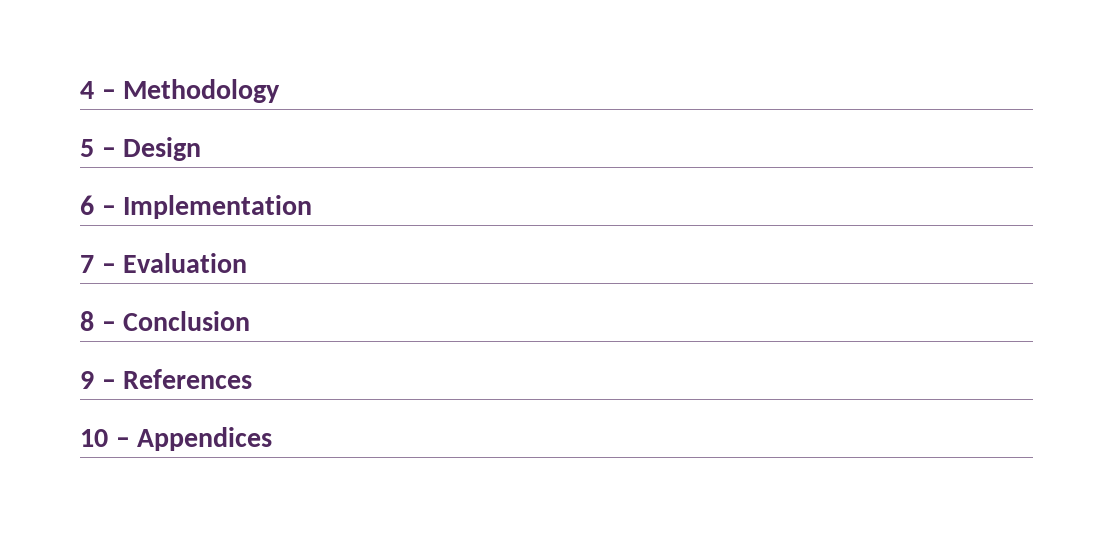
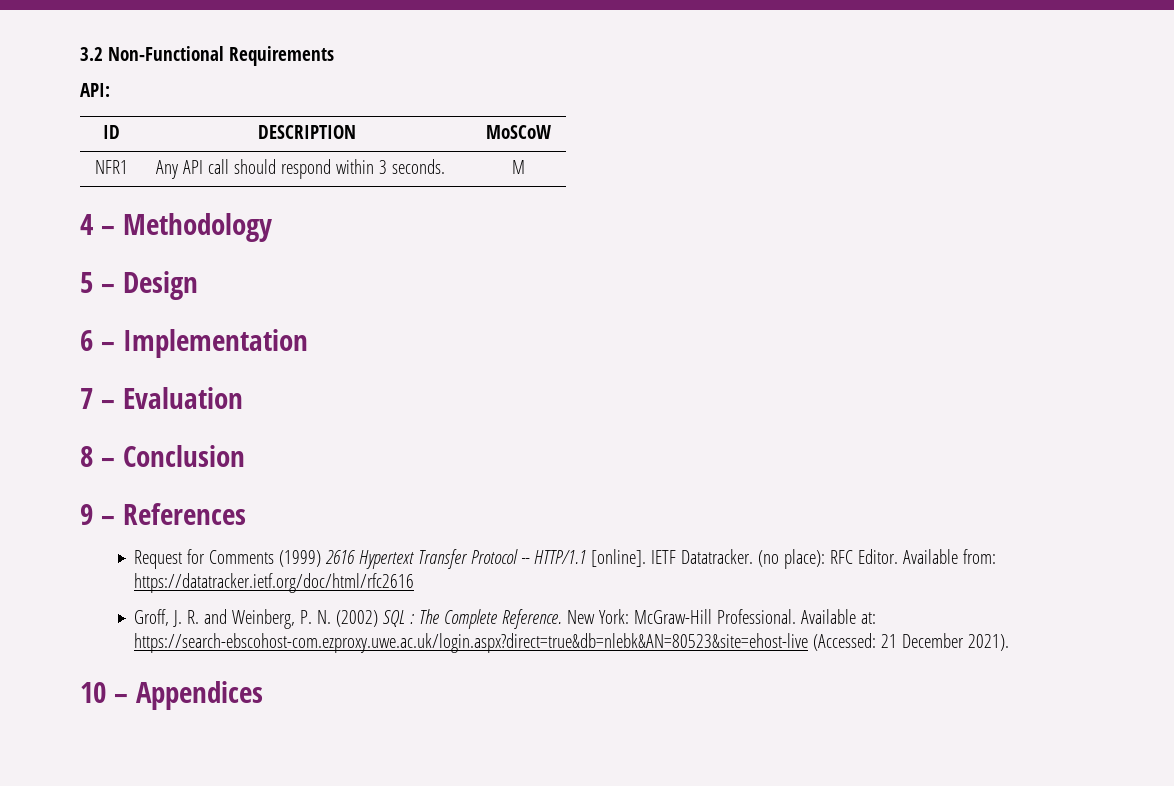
+ 3.2 Non-Functional Requirements
+ API:
+ ID | DESCRIPTION | MoSCoW
+ NFR1 | Any API call should respond within 3 seconds. | M
+ Request for Comments (1999) 2616 Hypertext Transfer Protocol -- HTTP/1.1 [online]. IETF Datatracker. (no place): RFC Editor. Available from: https://datatracker.ietf.org/doc/html/rfc2616
+ Groff, J. R. and Weinberg, P. N. (2002) SQL : The Complete Reference. New York: McGraw-Hill Professional. Available at: https://search-ebscohost-com.ezproxy.uwe.ac.uk/login.aspx?direct=true&db=nlebk&AN=80523&site=ehost-live (Accessed: 21 December 2021).

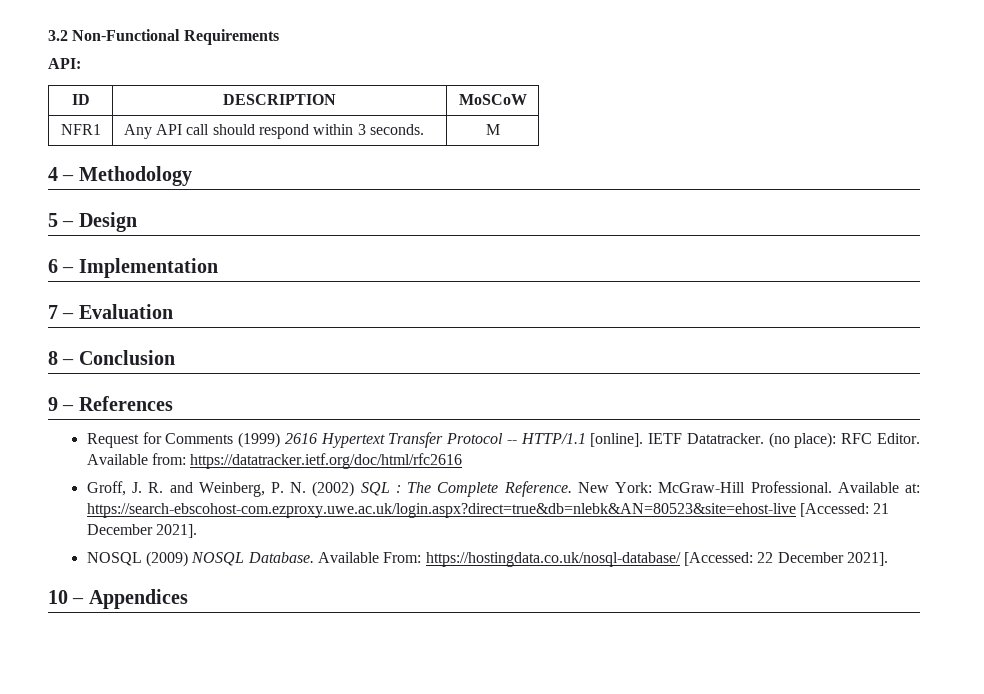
- Available at: https://search-ebscohost-com.ezproxy.uwe.ac.uk/login.aspx?direct=true&db=nlebk&AN=80523&site=ehost-live (Accessed: 21 December 2021).
+ Available at: https://search-ebscohost-com.ezproxy.uwe.ac.uk/login.aspx?direct=true&db=nlebk&AN=80523&site=ehost-live [Accessed: 21 December 2021].
+ NOSQL (2009) NOSQL Database. Available From: https://hostingdata.co.uk/nosql-database/ [Accessed: 22 December 2021].

